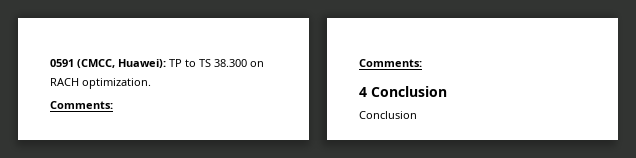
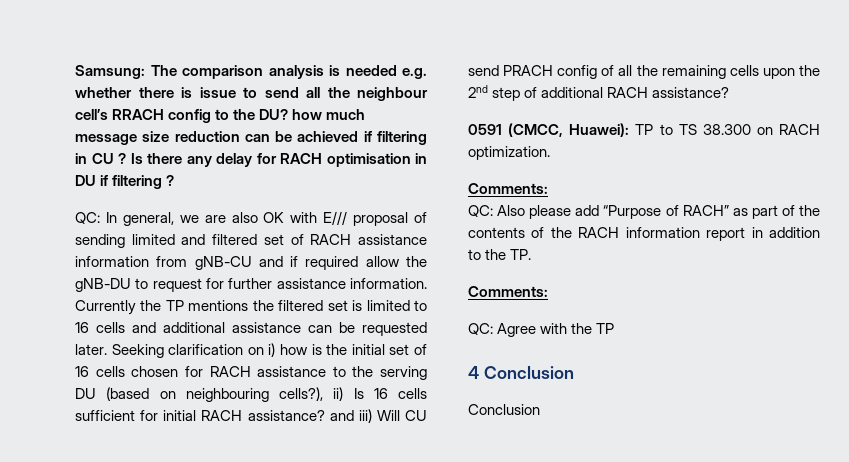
+ Samsung: The comparison analysis is needed e.g. whether there is issue to send all the neighbour cell’s RRACH config to the DU? how much message size reduction can be achieved if filtering in CU ? Is there any delay for RACH optimisation in DU if filtering ?
+ QC: In general, we are also OK with E/// proposal of sending limited and filtered set of RACH assistance information from gNB-CU and if required allow the gNB-DU to request for further assistance information. Currently the TP mentions the filtered set is limited to 16 cells and additional assistance can be requested later. Seeking clarification on i) how is the initial set of 16 cells chosen for RACH assistance to the serving DU (based on neighbouring cells?), ii) Is 16 cells sufficient for initial RACH assistance? and iii) Will CU send PRACH config of all the remaining cells upon the 2nd step of additional RACH assistance?
  0591 (CMCC, Huawei): TP to TS 38.300 on RACH optimization.
  Comments:
+ QC: Also please add “Purpose of RACH” as part of the contents of the RACH information report in addition to the TP.
  Comments:
+ QC: Agree with the TP

